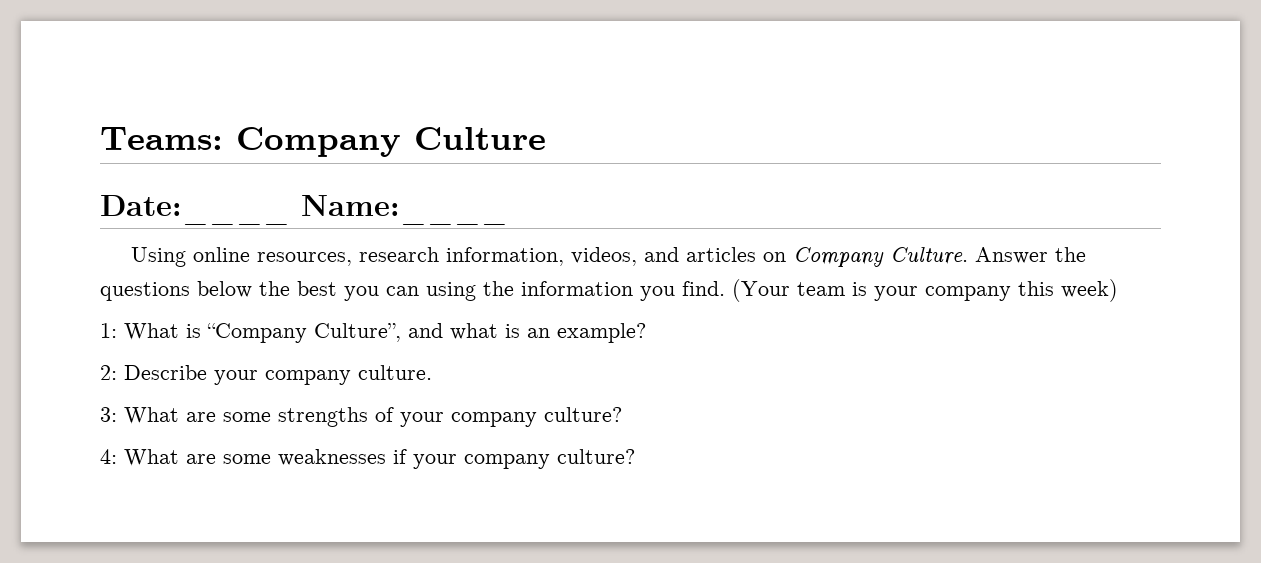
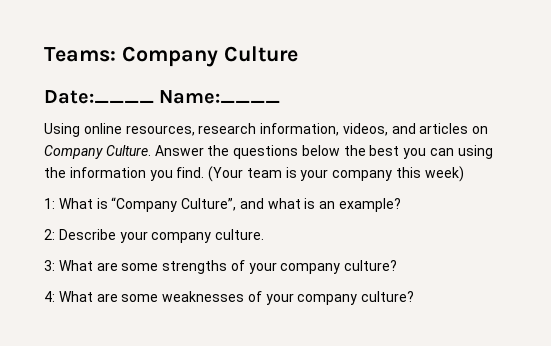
- 4: What are some weaknesses if your company culture?
+ 4: What are some weaknesses of your company culture?

